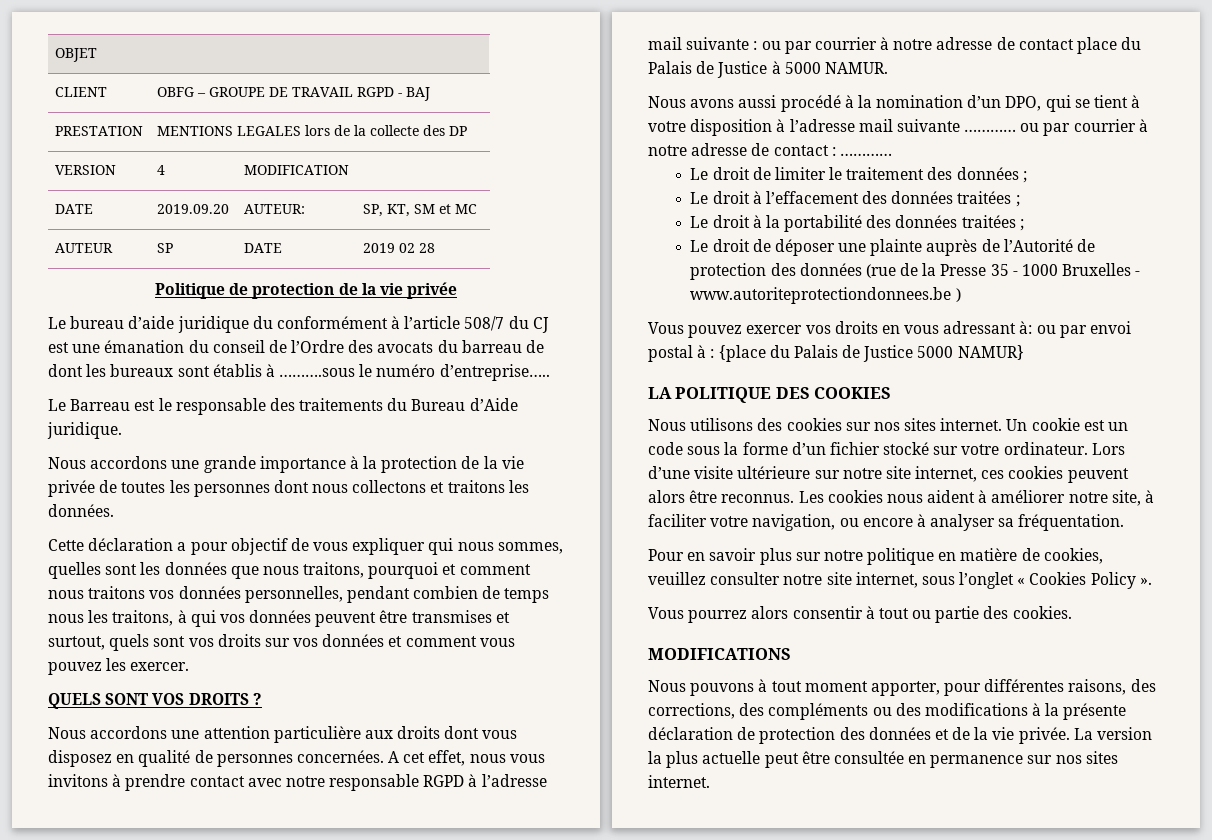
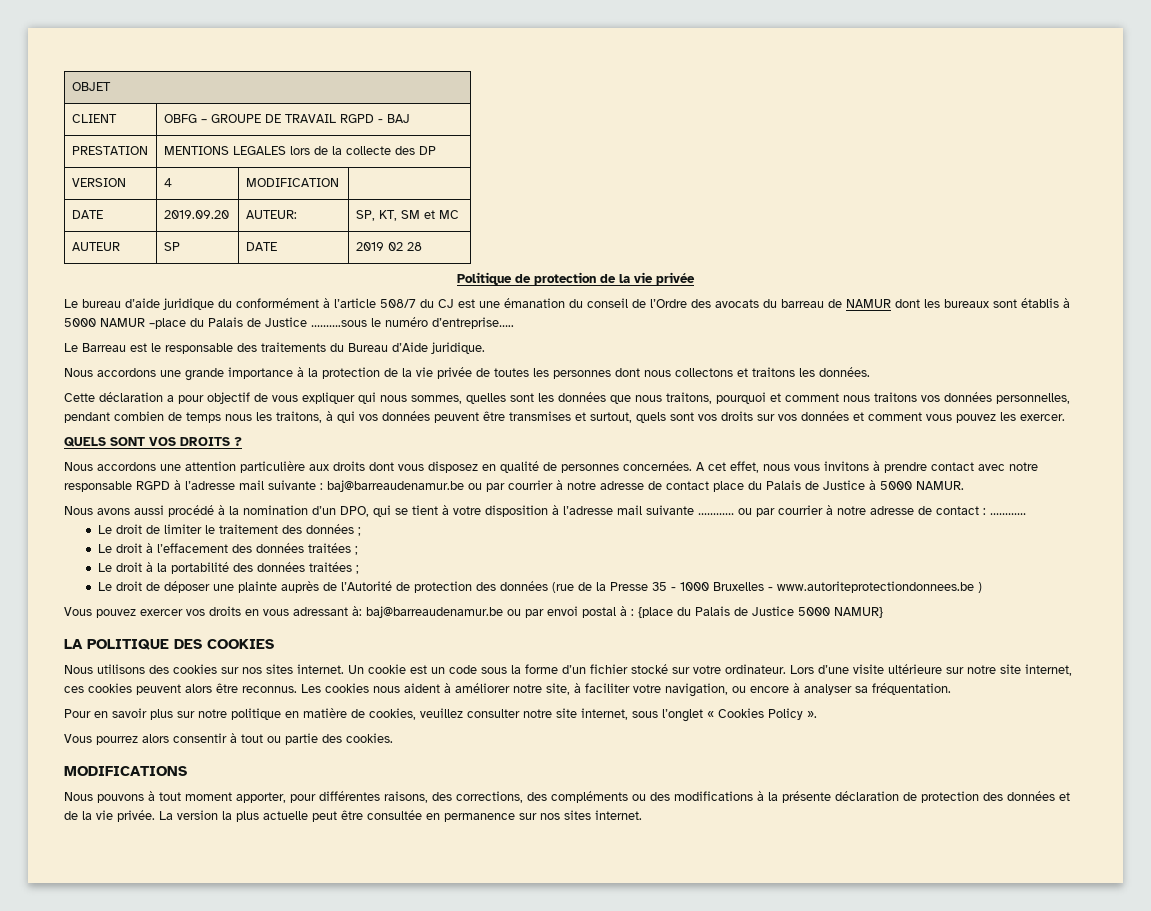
- Le bureau d’aide juridique du conformément à l’article 508/7 du CJ est une émanation du conseil de l’Ordre des avocats du barreau de dont les bureaux sont établis à ……….sous le numéro d’entreprise…..
+ Le bureau d’aide juridique du conformément à l’article 508/7 du CJ est une émanation du conseil de l’Ordre des avocats du barreau de NAMUR dont les bureaux sont établis à 5000 NAMUR –place du Palais de Justice ……….sous le numéro d’entreprise…..
- A cet effet, nous vous invitons à prendre contact avec notre responsable RGPD à l’adresse mail suivante : ou par courrier à notre adresse de contact place du Palais de Justice à 5000 NAMUR.
+ A cet effet, nous vous invitons à prendre contact avec notre responsable RGPD à l’adresse mail suivante : baj@barreaudenamur.be ou par courrier à notre adresse de contact place du Palais de Justice à 5000 NAMUR.
- Vous pouvez exercer vos droits en vous adressant à: ou par envoi postal à : {place du Palais de Justice 5000 NAMUR}
+ Vous pouvez exercer vos droits en vous adressant à: baj@barreaudenamur.be ou par envoi postal à : {place du Palais de Justice 5000 NAMUR}

